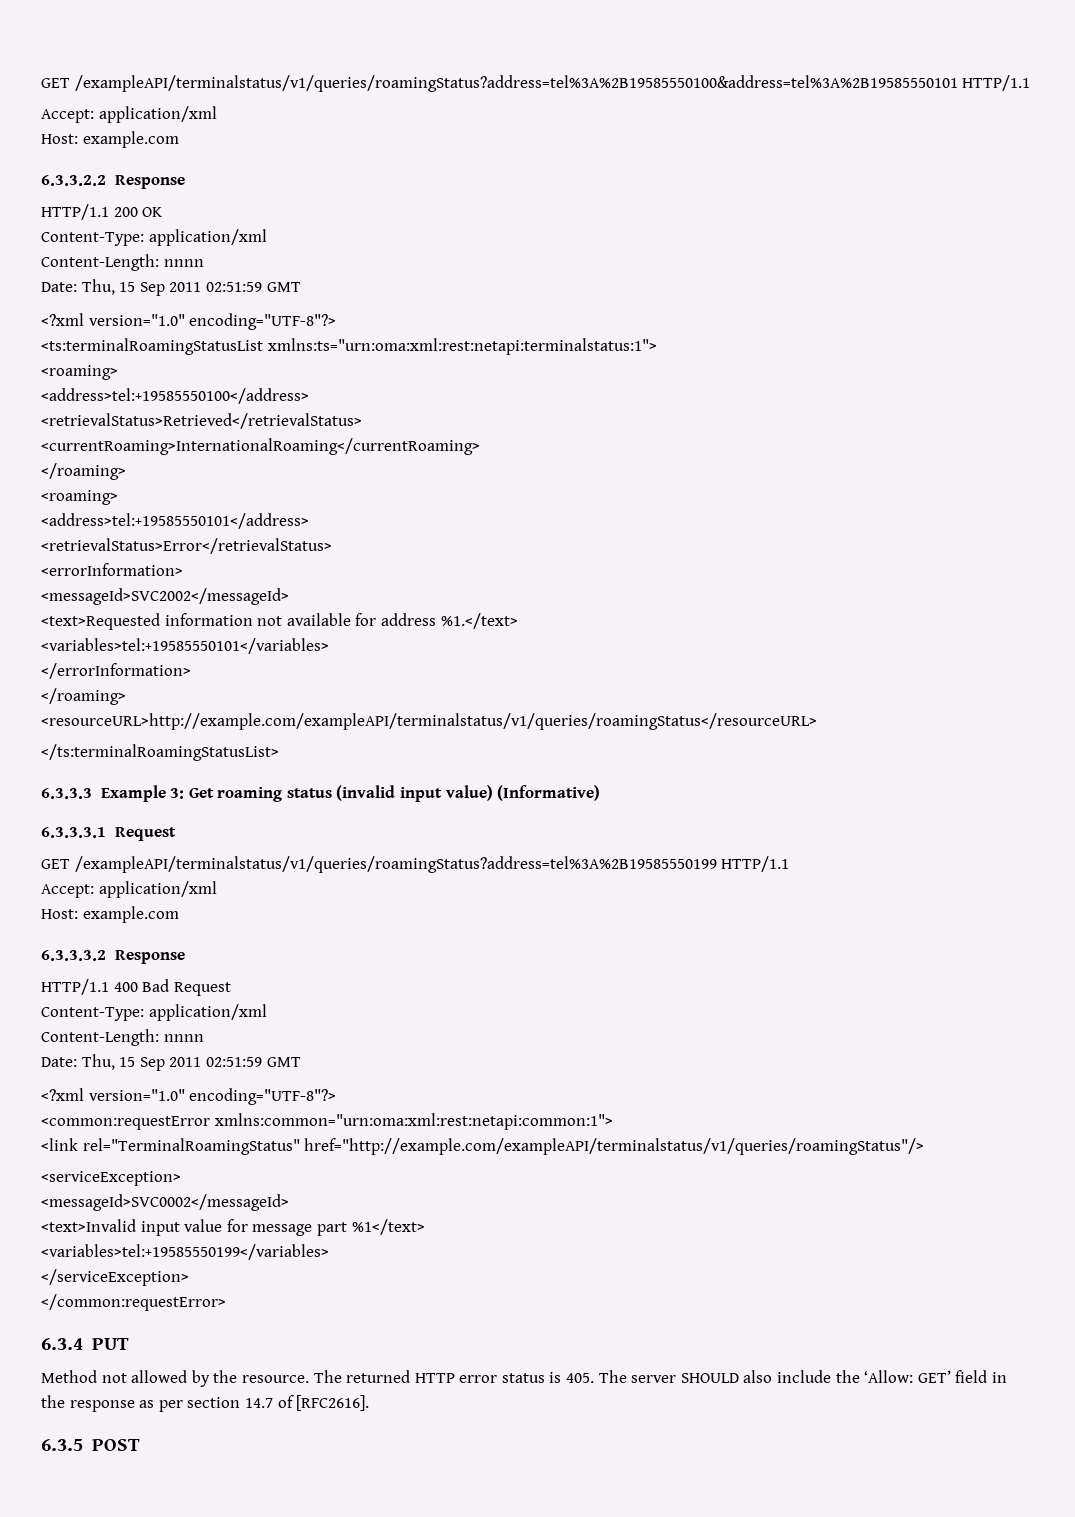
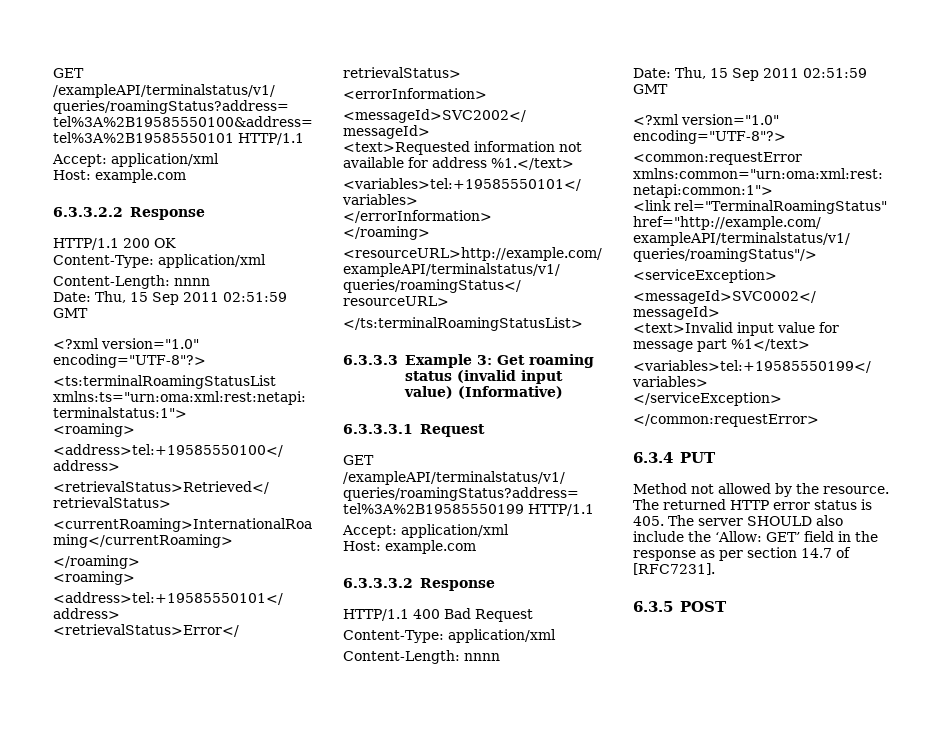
- The returned HTTP error status is 405. The server SHOULD also include the ‘Allow: GET’ field in the response as per section 14.7 of [RFC2616].
+ The returned HTTP error status is 405. The server SHOULD also include the ‘Allow: GET’ field in the response as per section 14.7 of [RFC7231].

